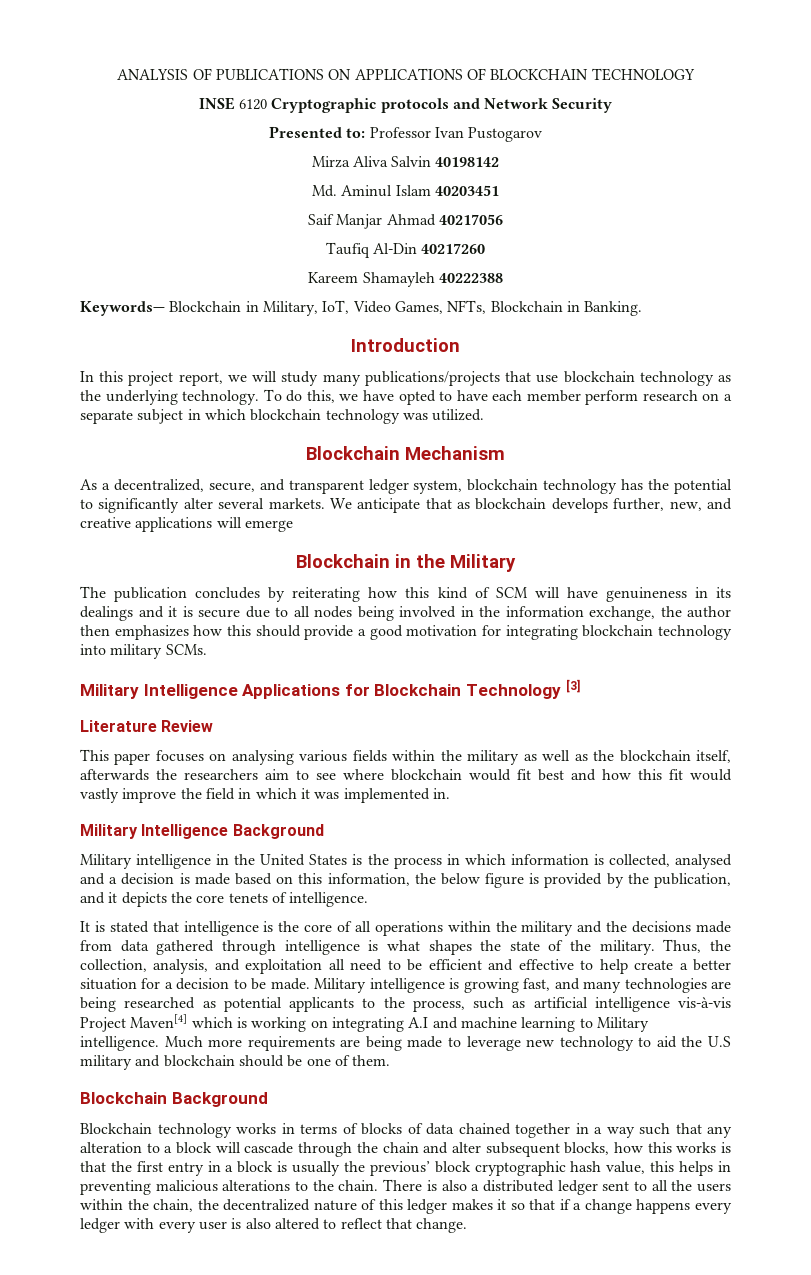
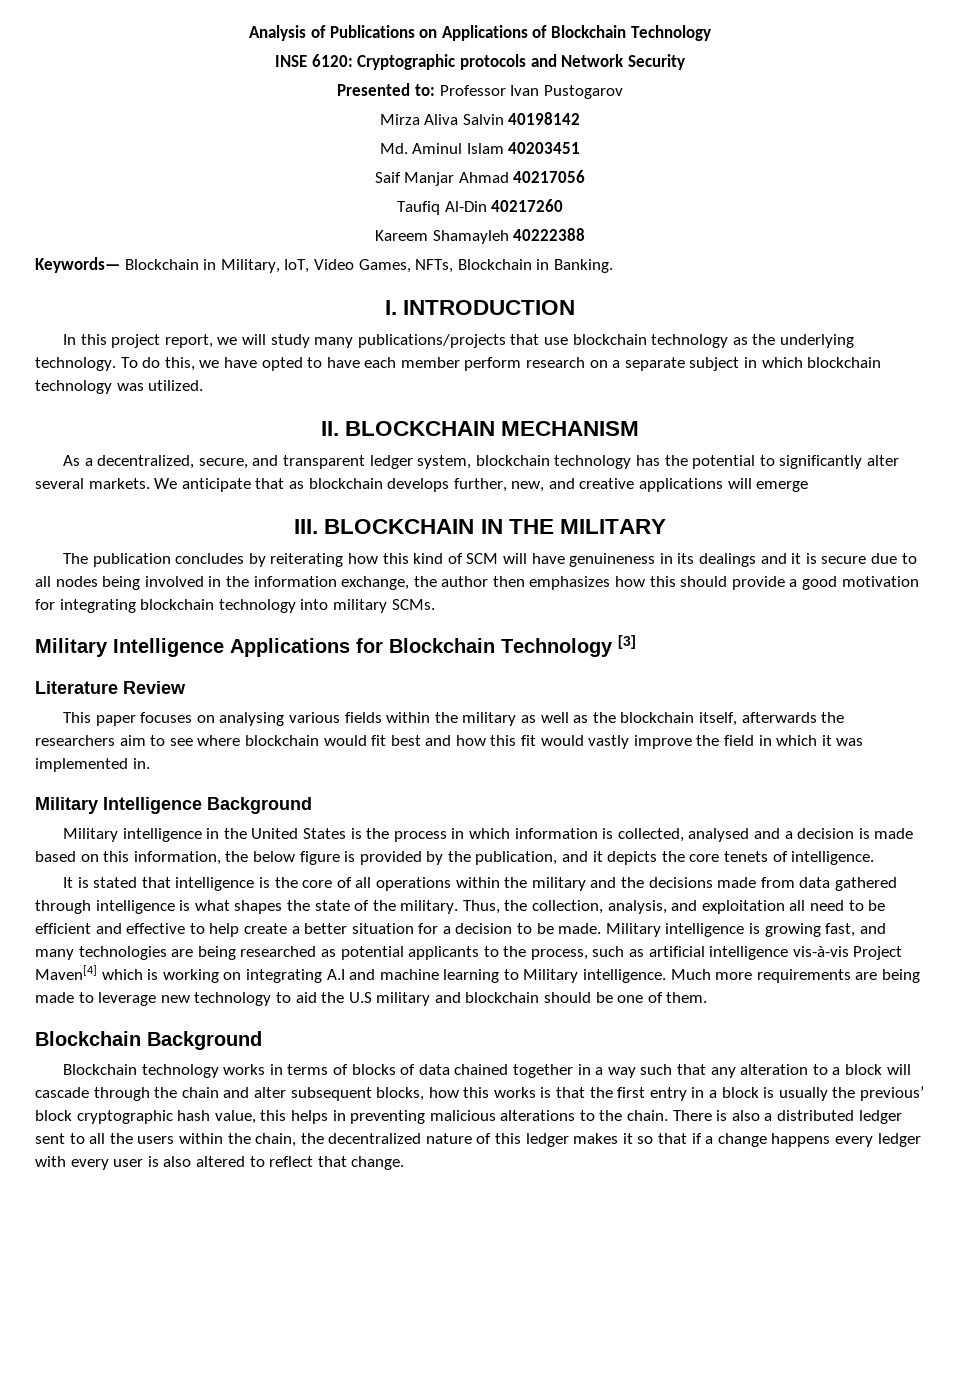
- ANALYSIS OF PUBLICATIONS ON APPLICATIONS OF BLOCKCHAIN TECHNOLOGY
+ Analysis of Publications on Applications of Blockchain Technology
- INSE 6120 Cryptographic protocols and Network Security
+ INSE 6120: Cryptographic protocols and Network Security
- Introduction
+ I. INTRODUCTION
- Blockchain Mechanism
+ II. BLOCKCHAIN MECHANISM
- Blockchain in the Military
+ III. BLOCKCHAIN IN THE MILITARY

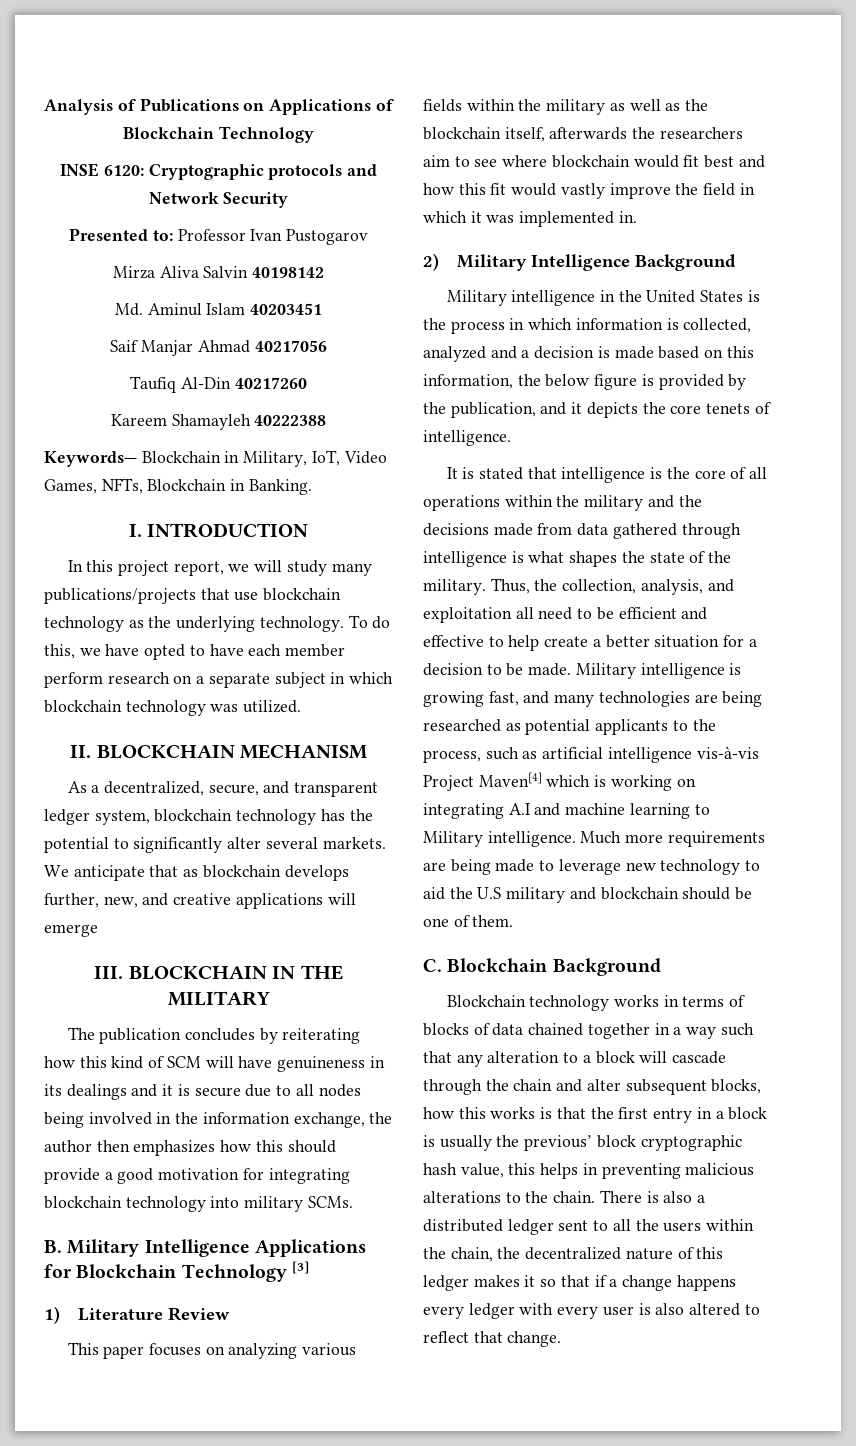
- Military Intelligence Applications for Blockchain Technology [3]
+ B. Military Intelligence Applications for Blockchain Technology [3]
- Literature Review
+ 1) Literature Review
- This paper focuses on analysing various fields within the military as well as the blockchain itself, afterwards the researchers aim to see where blockchain would fit best and how this fit would vastly improve the field in which it was implemented in.
+ This paper focuses on analyzing various fields within the military as well as the blockchain itself, afterwards the researchers aim to see where blockchain would fit best and how this fit would vastly improve the field in which it was implemented in.
- Military Intelligence Background
+ 2) Military Intelligence Background
- Military intelligence in the United States is the process in which information is collected, analysed and a decision is made based on this information, the below figure is provided by the publication, and it depicts the core tenets of intelligence.
+ Military intelligence in the United States is the process in which information is collected, analyzed and a decision is made based on this information, the below figure is provided by the publication, and it depicts the core tenets of intelligence.
- Blockchain Background
+ C. Blockchain Background

